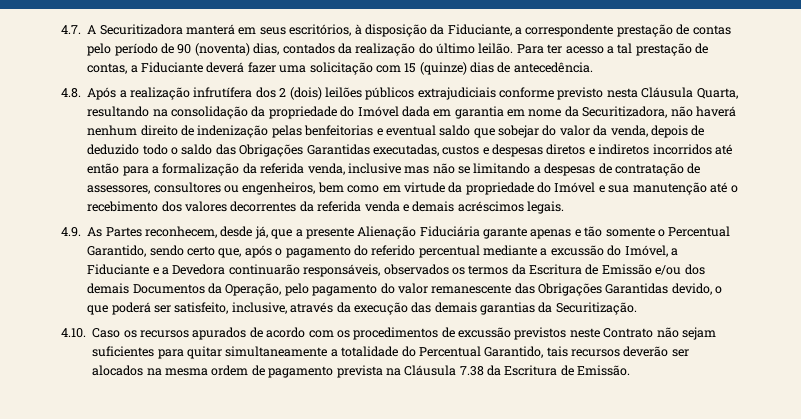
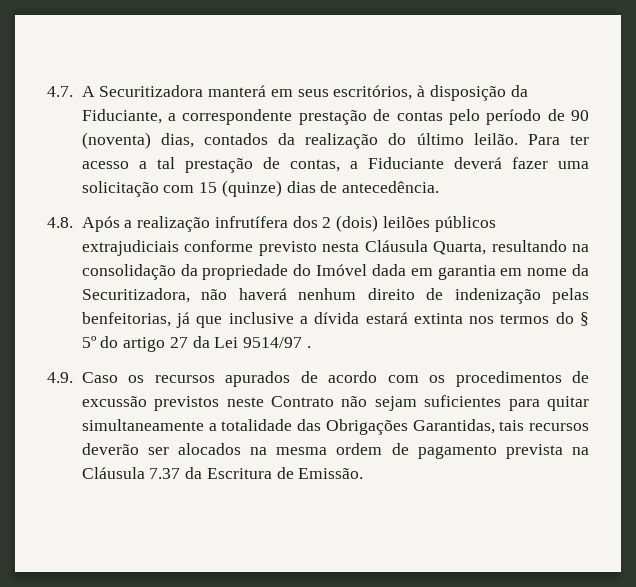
- 4.8. Após a realização infrutífera dos 2 (dois) leilões públicos extrajudiciais conforme previsto nesta Cláusula Quarta, resultando na consolidação da propriedade do Imóvel dada em garantia em nome da Securitizadora, não haverá nenhum direito de indenização pelas benfeitorias e eventual saldo que sobejar do valor da venda, depois de deduzido todo o saldo das Obrigações Garantidas executadas, custos e despesas diretos e indiretos incorridos até então para a formalização da referida venda, inclusive mas não se limitando a despesas de contratação de assessores, consultores ou engenheiros, bem como em virtude da propriedade do Imóvel e sua manutenção até o recebimento dos valores decorrentes da referida venda e demais acréscimos legais.
- 4.9. As Partes reconhecem, desde já, que a presente Alienação Fiduciária garante apenas e tão somente o Percentual Garantido, sendo certo que, após o pagamento do referido percentual mediante a excussão do Imóvel, a Fiduciante e a Devedora continuarão responsáveis, observados os termos da Escritura de Emissão e/ou dos demais Documentos da Operação, pelo pagamento do valor remanescente das Obrigações Garantidas devido, o que poderá ser satisfeito, inclusive, através da execução das demais garantias da Securitização.
- 4.10. Caso os recursos apurados de acordo com os procedimentos de excussão previstos neste Contrato não sejam suficientes para quitar simultaneamente a totalidade do Percentual Garantido, tais recursos deverão ser alocados na mesma ordem de pagamento prevista na Cláusula 7.38 da Escritura de Emissão.
+ 4.8. Após a realização infrutífera dos 2 (dois) leilões públicos extrajudiciais conforme previsto nesta Cláusula Quarta, resultando na consolidação da propriedade do Imóvel dada em garantia em nome da Securitizadora, não haverá nenhum direito de indenização pelas benfeitorias, já que inclusive a dívida estará extinta nos termos do § 5º do artigo 27 da Lei 9514/97 .
+ 4.9. Caso os recursos apurados de acordo com os procedimentos de excussão previstos neste Contrato não sejam suficientes para quitar simultaneamente a totalidade das Obrigações Garantidas, tais recursos deverão ser alocados na mesma ordem de pagamento prevista na Cláusula 7.37 da Escritura de Emissão.

